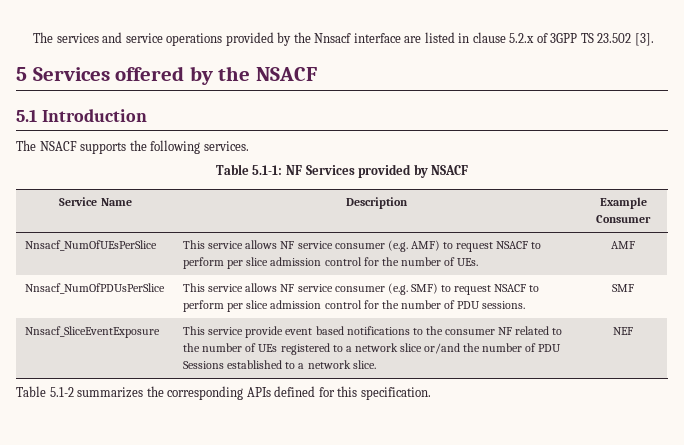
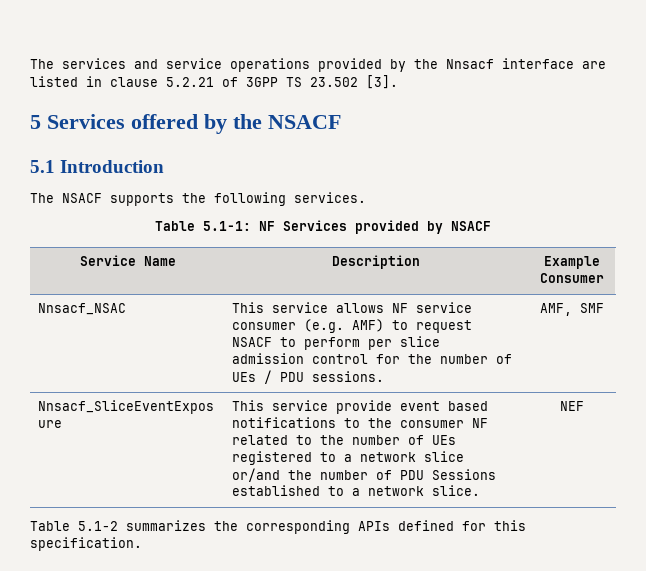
- The services and service operations provided by the Nnsacf interface are listed in clause 5.2.x of 3GPP TS 23.502 [3].
+ The services and service operations provided by the Nnsacf interface are listed in clause 5.2.21 of 3GPP TS 23.502 [3].
- Nnsacf_NumOfUEsPerSlice | This service allows NF service consumer (e.g. AMF) to request NSACF to perform per slice admission control for the number of UEs. | AMF
- Nnsacf_NumOfPDUsPerSlice | This service allows NF service consumer (e.g. SMF) to request NSACF to perform per slice admission control for the number of PDU sessions. | SMF
+ Nnsacf_NSAC | This service allows NF service consumer (e.g. AMF) to request NSACF to perform per slice admission control for the number of UEs / PDU sessions. | AMF, SMF

